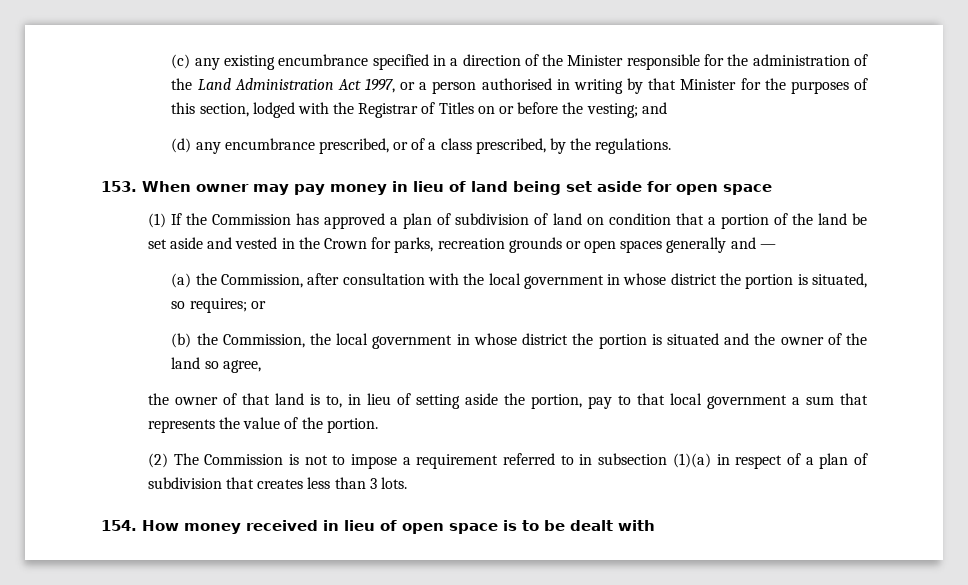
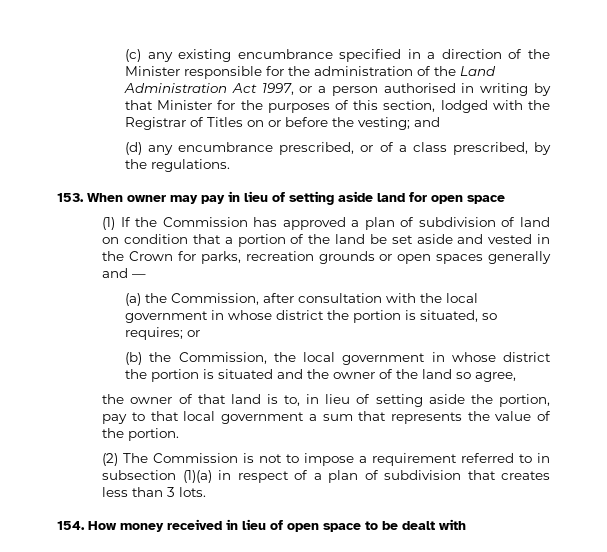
- 153. When owner may pay money in lieu of land being set aside for open space
+ 153. When owner may pay in lieu of setting aside land for open space
- 154. How money received in lieu of open space is to be dealt with
+ 154. How money received in lieu of open space to be dealt with

